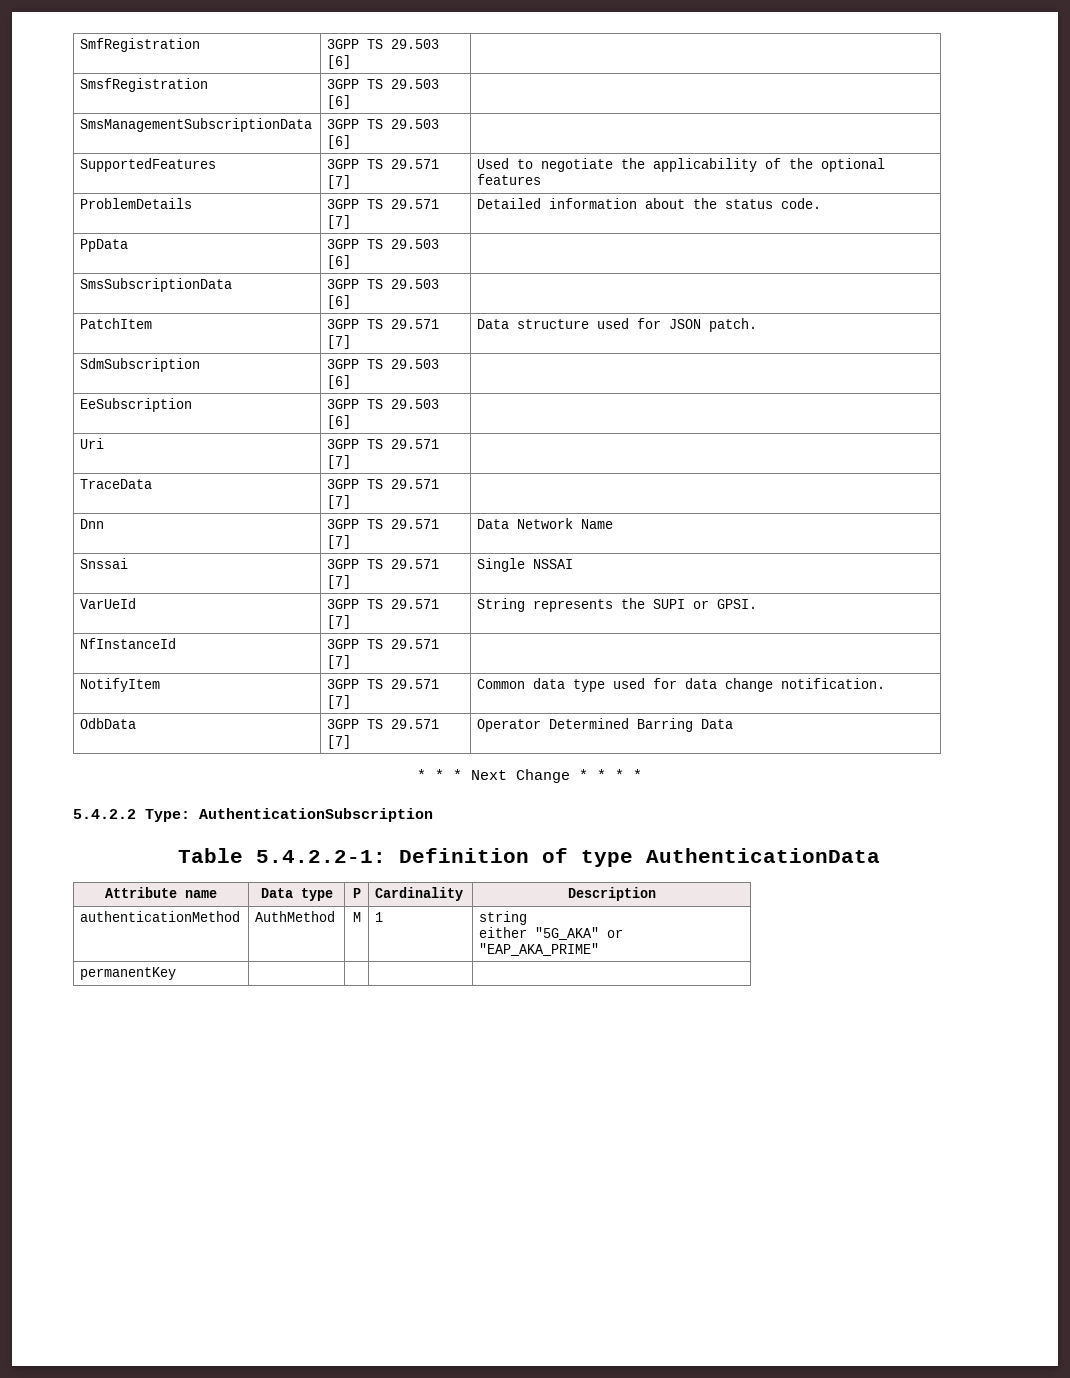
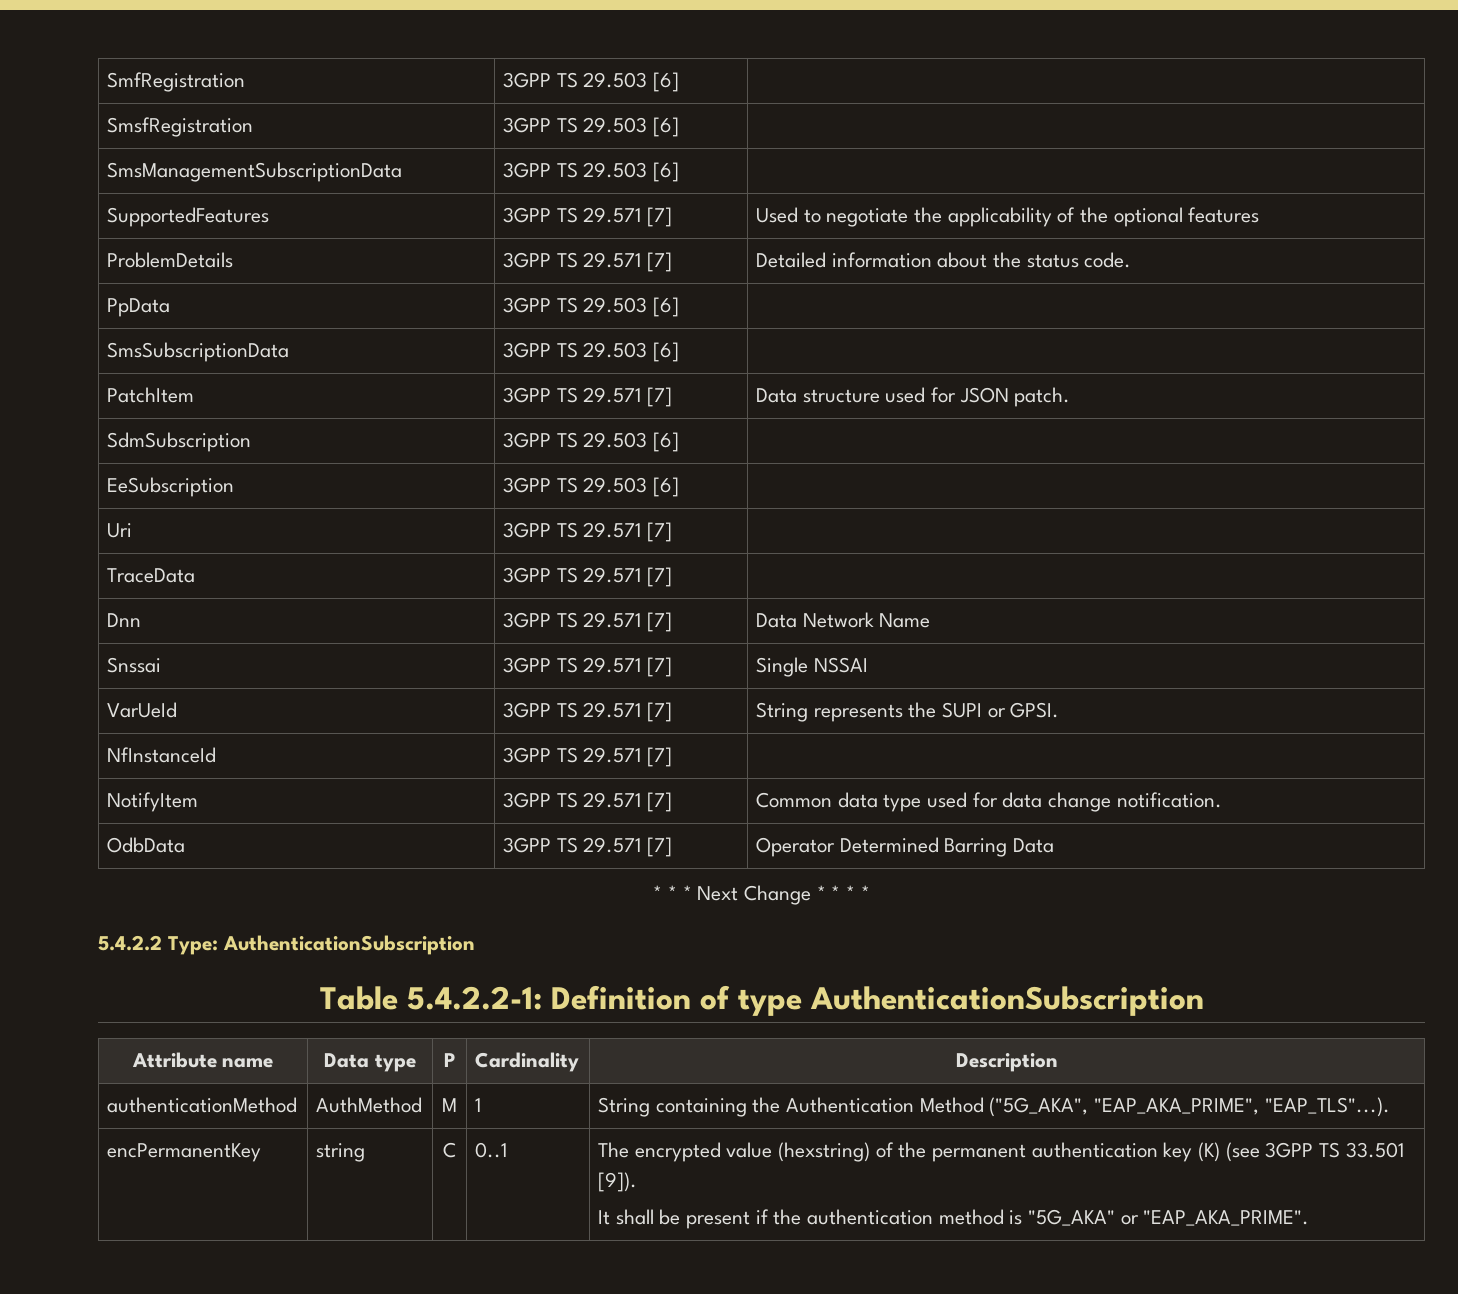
- Table 5.4.2.2-1: Definition of type AuthenticationData
+ Table 5.4.2.2-1: Definition of type AuthenticationSubscription
- authenticationMethod | AuthMethod | M | 1 | string
- either "5G_AKA" or "EAP_AKA_PRIME"
- permanentKey | | | |
+ authenticationMethod | AuthMethod | M | 1 | String containing the Authentication Method ("5G_AKA", "EAP_AKA_PRIME", "EAP_TLS"...).
+ encPermanentKey | string | C | 0..1 | The encrypted value (hexstring) of the permanent authentication key (K) (see 3GPP TS 33.501 [9]).
+ It shall be present if the authentication method is "5G_AKA" or "EAP_AKA_PRIME".

